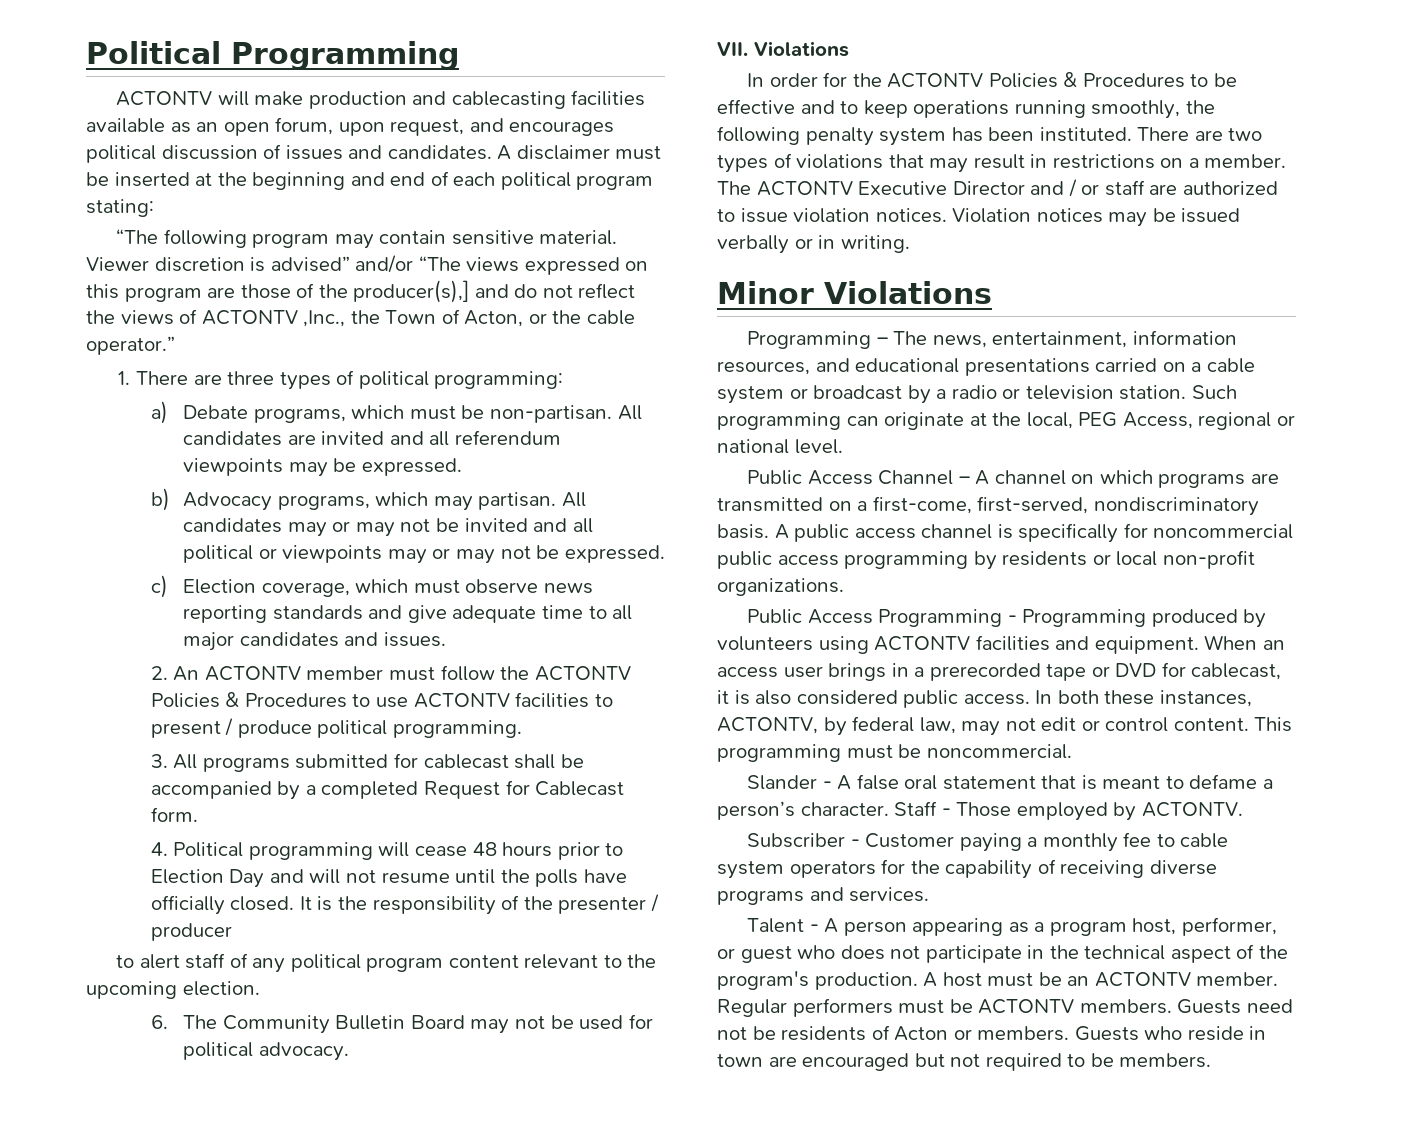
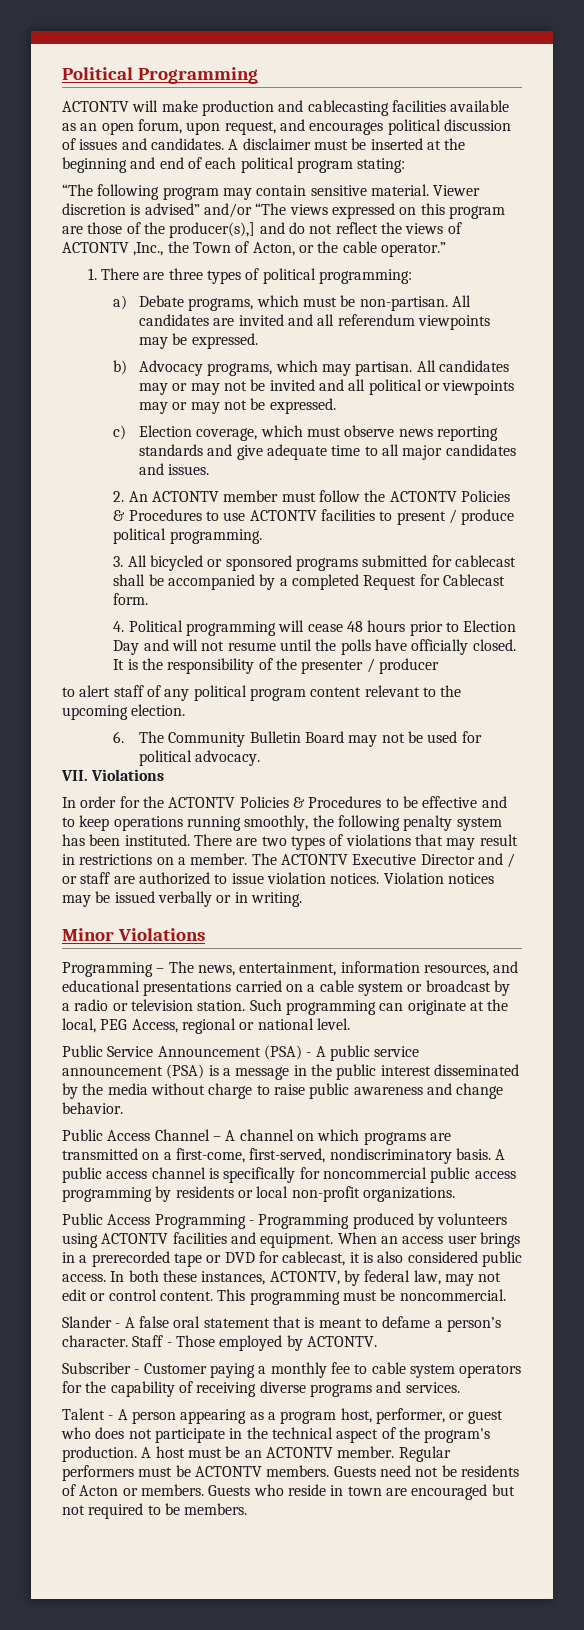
- 3. All programs submitted for cablecast shall be accompanied by a completed Request for Cablecast form.
+ 3. All bicycled or sponsored programs submitted for cablecast shall be accompanied by a completed Request for Cablecast form.
+ Public Service Announcement (PSA) - A public service announcement (PSA) is a message in the public interest disseminated by the media without charge to raise public awareness and change behavior.

